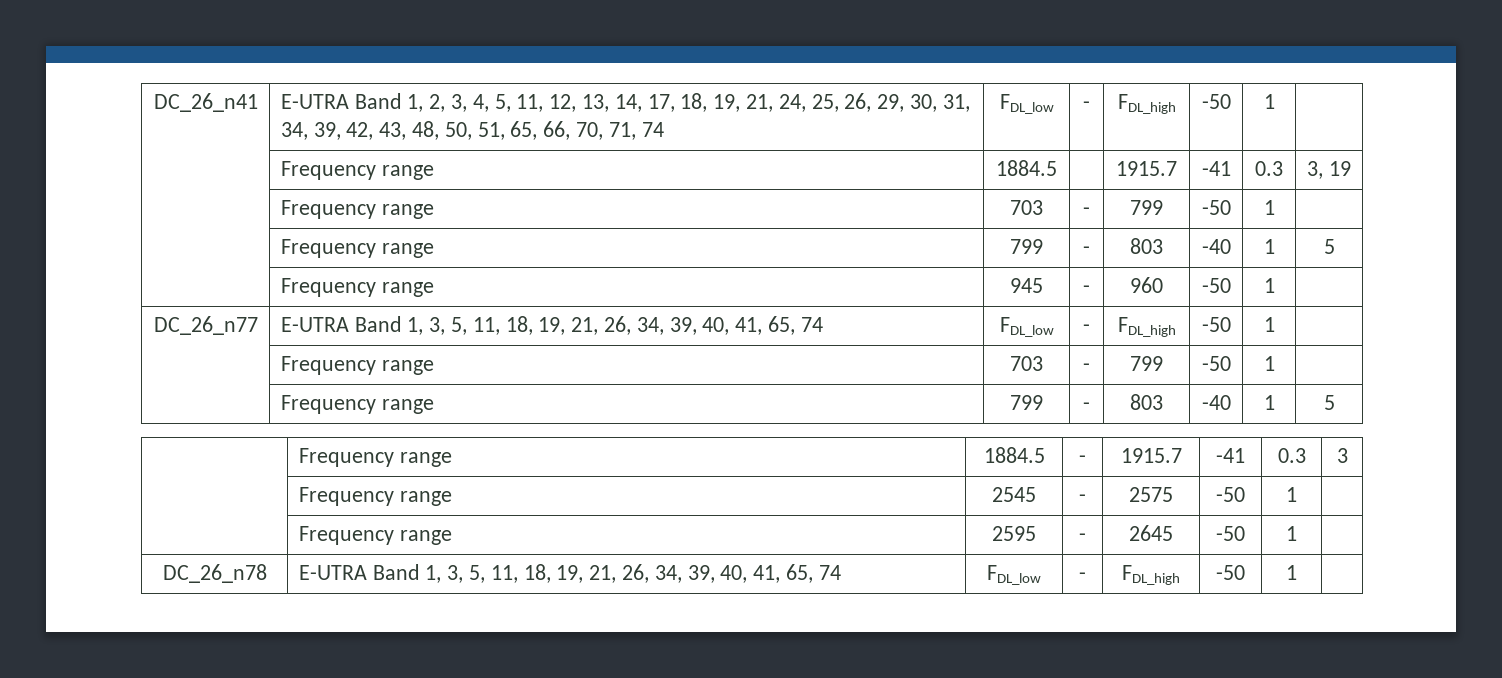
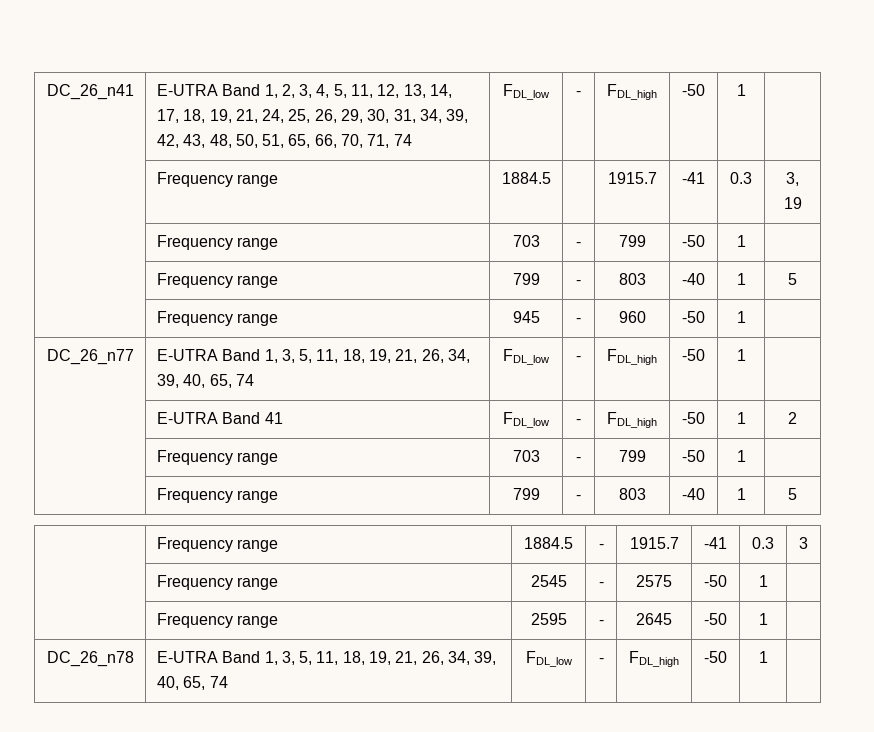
- DC_26_n77 | E-UTRA Band 1, 3, 5, 11, 18, 19, 21, 26, 34, 39, 40, 41, 65, 74 | FDL_low | - | FDL_high | -50 | 1 |
+ DC_26_n77 | E-UTRA Band 1, 3, 5, 11, 18, 19, 21, 26, 34, 39, 40, 65, 74 | FDL_low | - | FDL_high | -50 | 1 |
+ | E-UTRA Band 41 | FDL_low | - | FDL_high | -50 | 1 | 2
- DC_26_n78 | E-UTRA Band 1, 3, 5, 11, 18, 19, 21, 26, 34, 39, 40, 41, 65, 74 | FDL_low | - | FDL_high | -50 | 1 |
+ DC_26_n78 | E-UTRA Band 1, 3, 5, 11, 18, 19, 21, 26, 34, 39, 40, 65, 74 | FDL_low | - | FDL_high | -50 | 1 |

